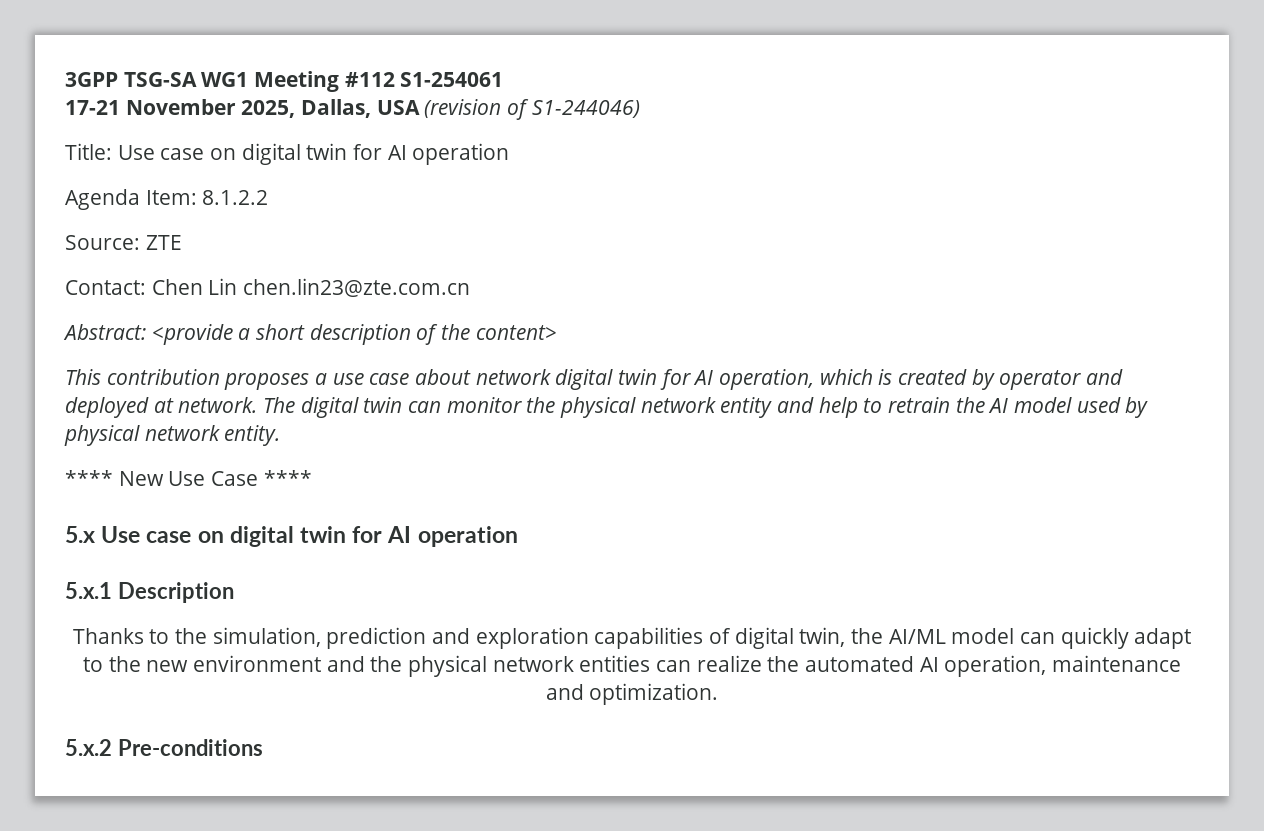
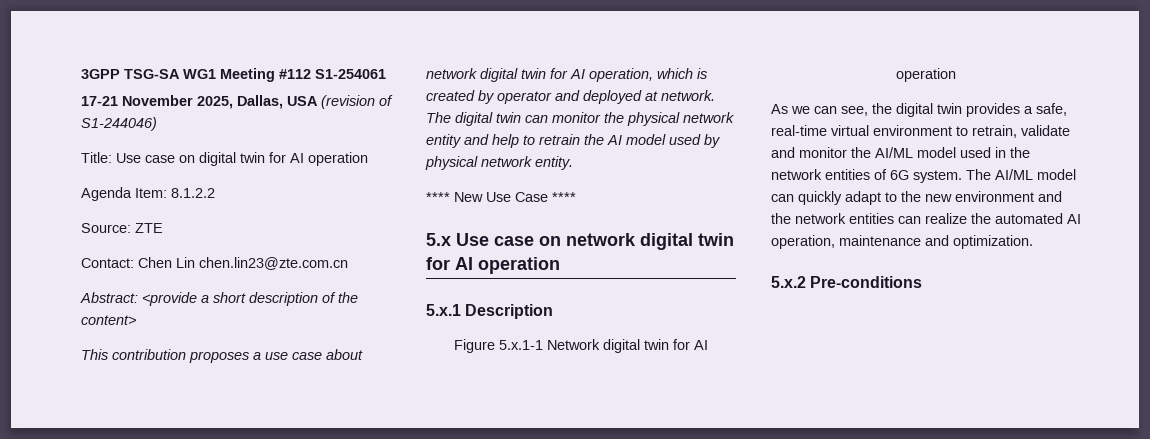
- 5.x Use case on digital twin for AI operation
+ 5.x Use case on network digital twin for AI operation
- Thanks to the simulation, prediction and exploration capabilities of digital twin, the AI/ML model can quickly adapt to the new environment and the physical network entities can realize the automated AI operation, maintenance and optimization.
+ Figure 5.x.1-1 Network digital twin for AI operation
+ As we can see, the digital twin provides a safe, real-time virtual environment to retrain, validate and monitor the AI/ML model used in the network entities of 6G system. The AI/ML model can quickly adapt to the new environment and the network entities can realize the automated AI operation, maintenance and optimization.

